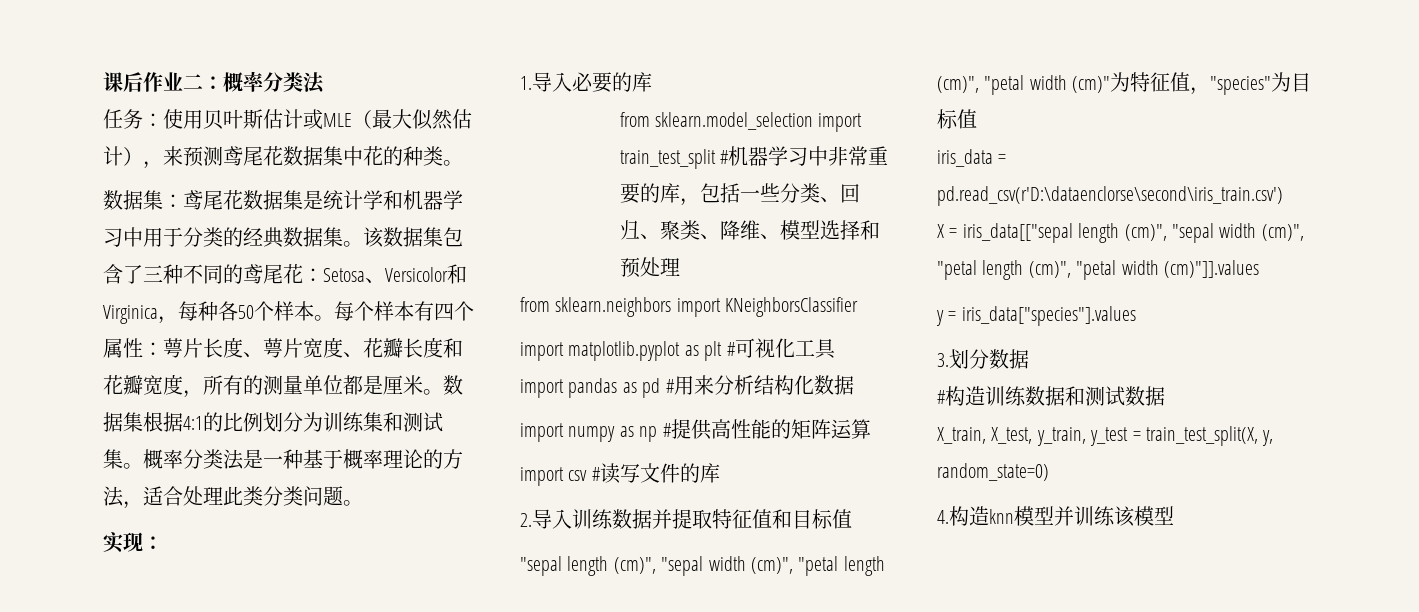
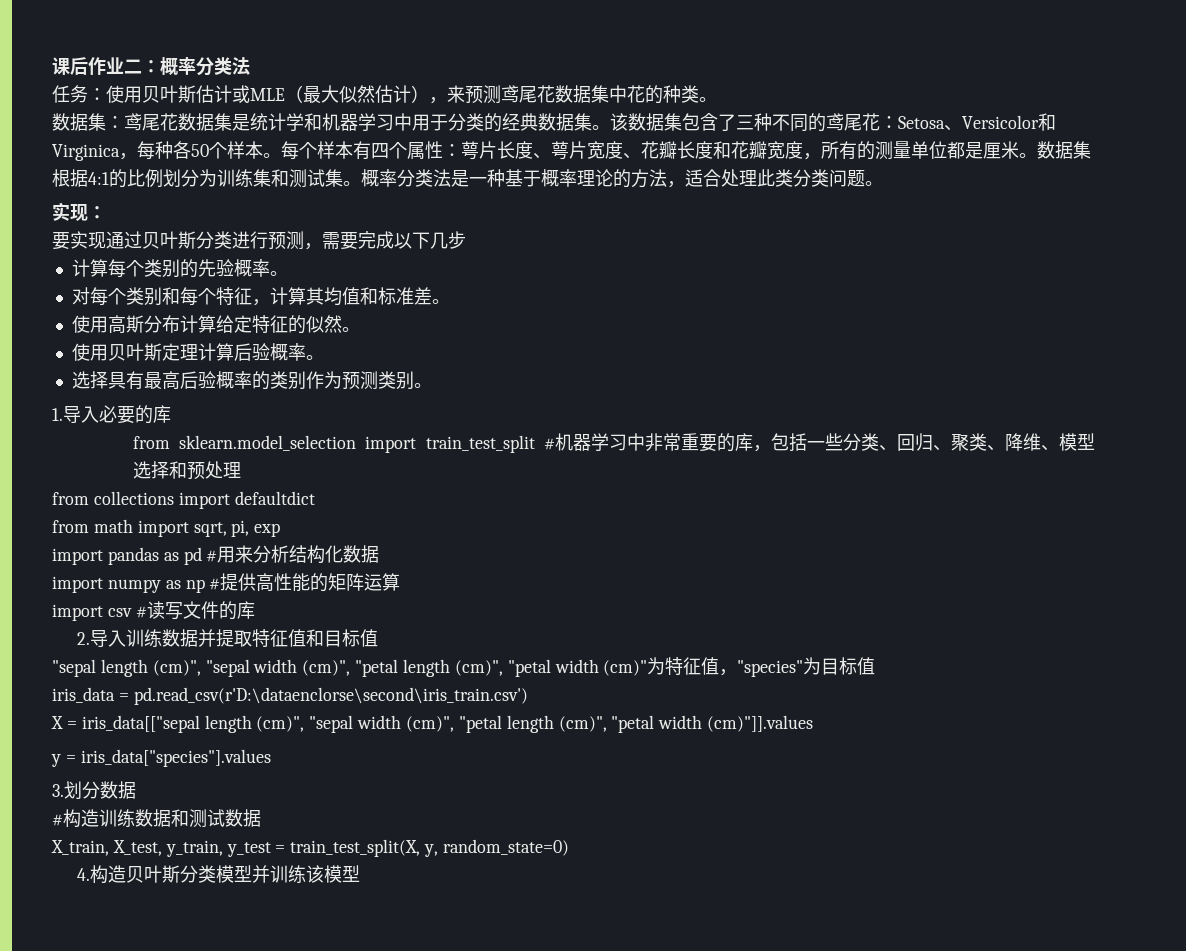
+ 要实现通过贝叶斯分类进行预测，需要完成以下几步
+ 计算每个类别的先验概率。
+ 对每个类别和每个特征，计算其均值和标准差。
+ 使用高斯分布计算给定特征的似然。
+ 使用贝叶斯定理计算后验概率。
+ 选择具有最高后验概率的类别作为预测类别。
- from sklearn.neighbors import KNeighborsClassifier
- import matplotlib.pyplot as plt #可视化工具
+ from collections import defaultdict
+ from math import sqrt, pi, exp
- 4.构造knn模型并训练该模型
+ 4.构造贝叶斯分类模型并训练该模型

